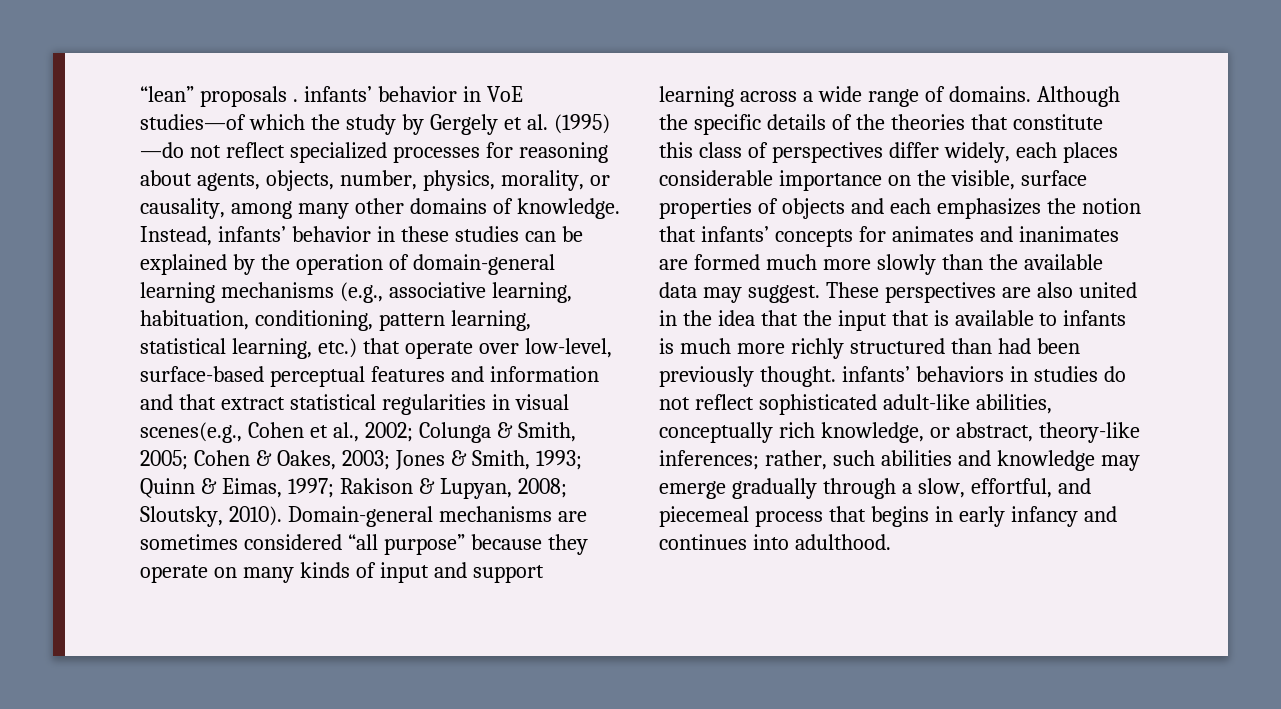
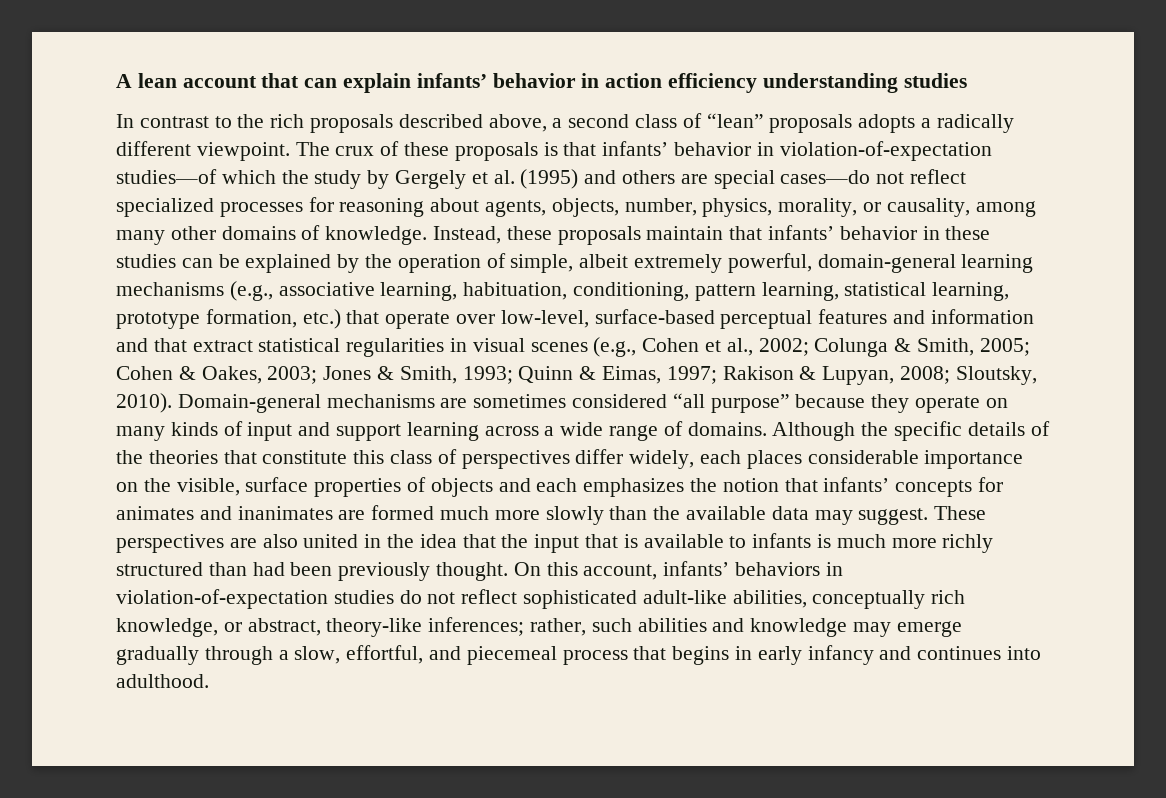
- “lean” proposals . infants’ behavior in VoE studies—of which the study by Gergely et al. (1995) —do not reflect specialized processes for reasoning about agents, objects, number, physics, morality, or causality, among many other domains of knowledge.
+ A lean account that can explain infants’ behavior in action efficiency understanding studies
+ In contrast to the rich proposals described above, a second class of “lean” proposals adopts a radically different viewpoint. The crux of these proposals is that infants’ behavior in violation-of-expectation studies—of which the study by Gergely et al. (1995) and others are special cases—do not reflect specialized processes for reasoning about agents, objects, number, physics, morality, or causality, among many other domains of knowledge.
- Instead, infants’ behavior in these studies can be explained by the operation of domain-general learning mechanisms (e.g., associative learning, habituation, conditioning, pattern learning, statistical learning, etc.) that operate over low-level, surface-based perceptual features and information and that extract statistical regularities in visual scenes(e.g., Cohen et al., 2002;
+ Instead, these proposals maintain that infants’ behavior in these studies can be explained by the operation of simple, albeit extremely powerful, domain-general learning mechanisms (e.g., associative learning, habituation, conditioning, pattern learning, statistical learning, prototype formation, etc.) that operate over low-level, surface-based perceptual features and information and that extract statistical regularities in visual scenes (e.g., Cohen et al., 2002;
- These perspectives are also united in the idea that the input that is available to infants is much more richly structured than had been previously thought. infants’ behaviors in studies do not reflect sophisticated adult-like abilities, conceptually rich knowledge, or abstract, theory-like inferences;
+ These perspectives are also united in the idea that the input that is available to infants is much more richly structured than had been previously thought. On this account, infants’ behaviors in violation-of-expectation studies do not reflect sophisticated adult-like abilities, conceptually rich knowledge, or abstract, theory-like inferences;

